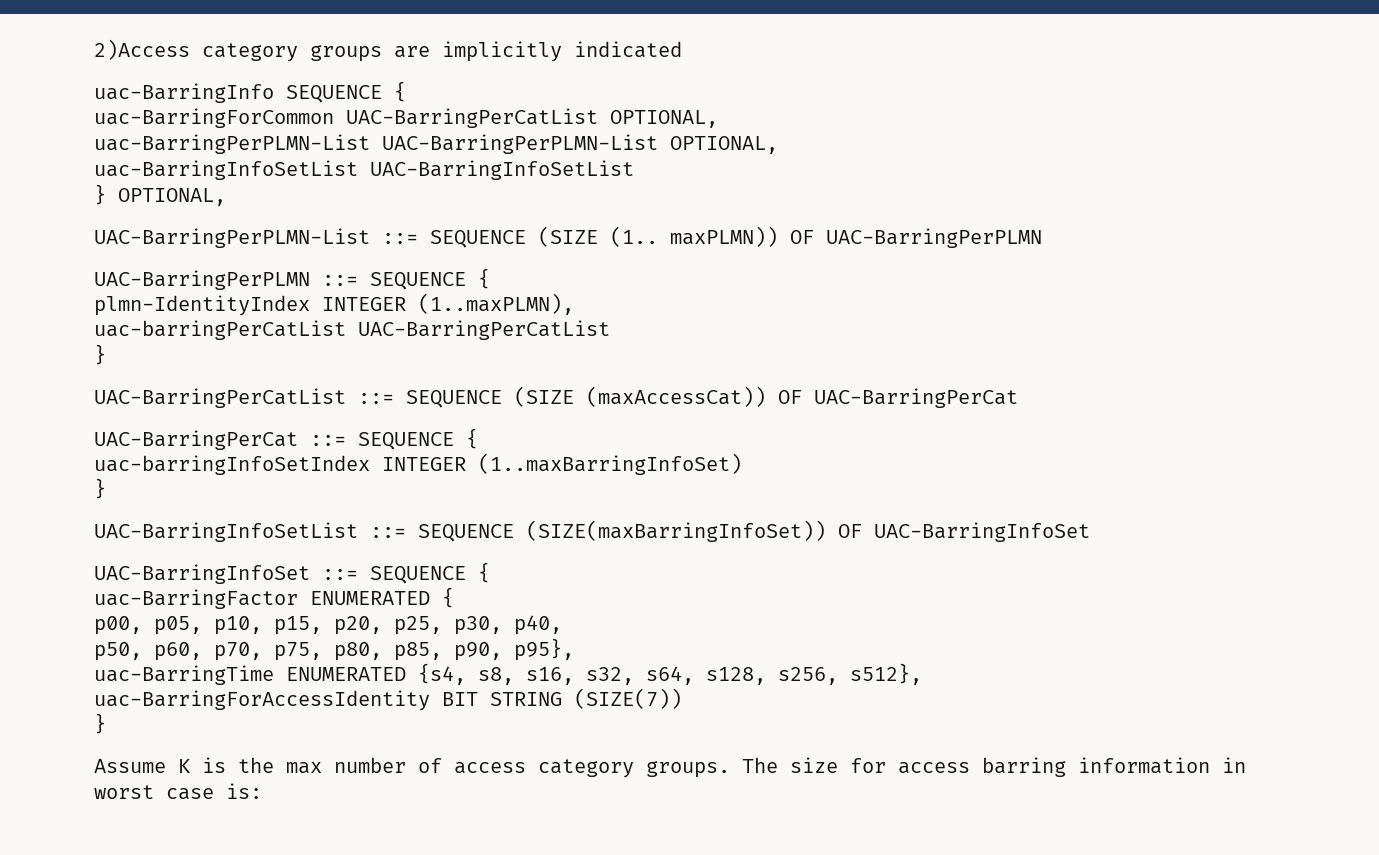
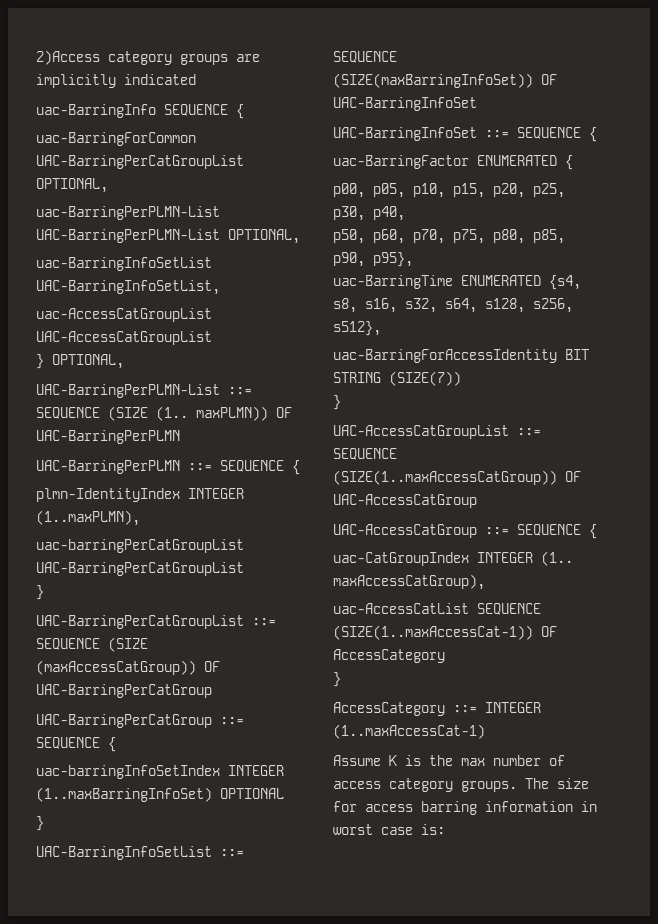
- uac-BarringForCommon UAC-BarringPerCatList OPTIONAL,
+ uac-BarringForCommon UAC-BarringPerCatGroupList OPTIONAL,
- uac-BarringInfoSetList UAC-BarringInfoSetList
+ uac-BarringInfoSetList UAC-BarringInfoSetList,
+ uac-AccessCatGroupList UAC-AccessCatGroupList
- uac-barringPerCatList UAC-BarringPerCatList
+ uac-barringPerCatGroupList UAC-BarringPerCatGroupList
  }
- UAC-BarringPerCatList ::= SEQUENCE (SIZE (maxAccessCat)) OF UAC-BarringPerCat
- UAC-BarringPerCat ::= SEQUENCE {
+ UAC-BarringPerCatGroupList ::= SEQUENCE (SIZE (maxAccessCatGroup)) OF UAC-BarringPerCatGroup
+ UAC-BarringPerCatGroup ::= SEQUENCE {
- uac-barringInfoSetIndex INTEGER (1..maxBarringInfoSet)
+ uac-barringInfoSetIndex INTEGER (1..maxBarringInfoSet) OPTIONAL
+ UAC-AccessCatGroupList ::= SEQUENCE (SIZE(1..maxAccessCatGroup)) OF UAC-AccessCatGroup
+ UAC-AccessCatGroup ::= SEQUENCE {
+ uac-CatGroupIndex INTEGER (1.. maxAccessCatGroup),
+ uac-AccessCatList SEQUENCE (SIZE(1..maxAccessCat-1)) OF AccessCategory
+ }
+ AccessCategory ::= INTEGER (1..maxAccessCat-1)

